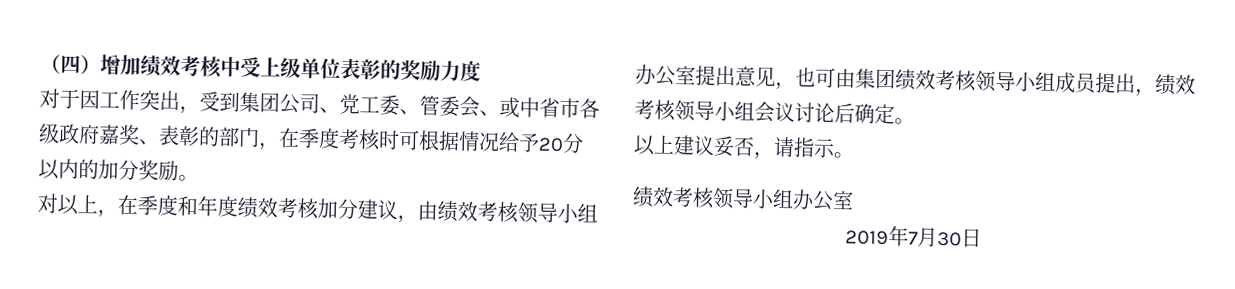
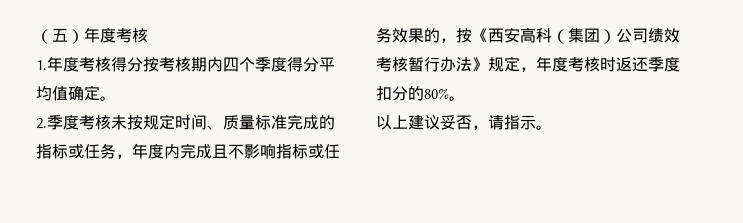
- （四）增加绩效考核中受上级单位表彰的奖励力度
- 对于因工作突出，受到集团公司、党工委、管委会、或中省市各级政府嘉奖、表彰的部门，在季度考核时可根据情况给予20分以内的加分奖励。
- 对以上，在季度和年度绩效考核加分建议，由绩效考核领导小组办公室提出意见，也可由集团绩效考核领导小组成员提出，绩效考核领导小组会议讨论后确定。
+ （五）年度考核
+ 1.年度考核得分按考核期内四个季度得分平均值确定。
+ 2.季度考核未按规定时间、质量标准完成的指标或任务，年度内完成且不影响指标或任务效果的，按《西安高科（集团）公司绩效考核暂行办法》规定，年度考核时返还季度扣分的80%。
  以上建议妥否，请指示。
- 绩效考核领导小组办公室
- 2019年7月30日

